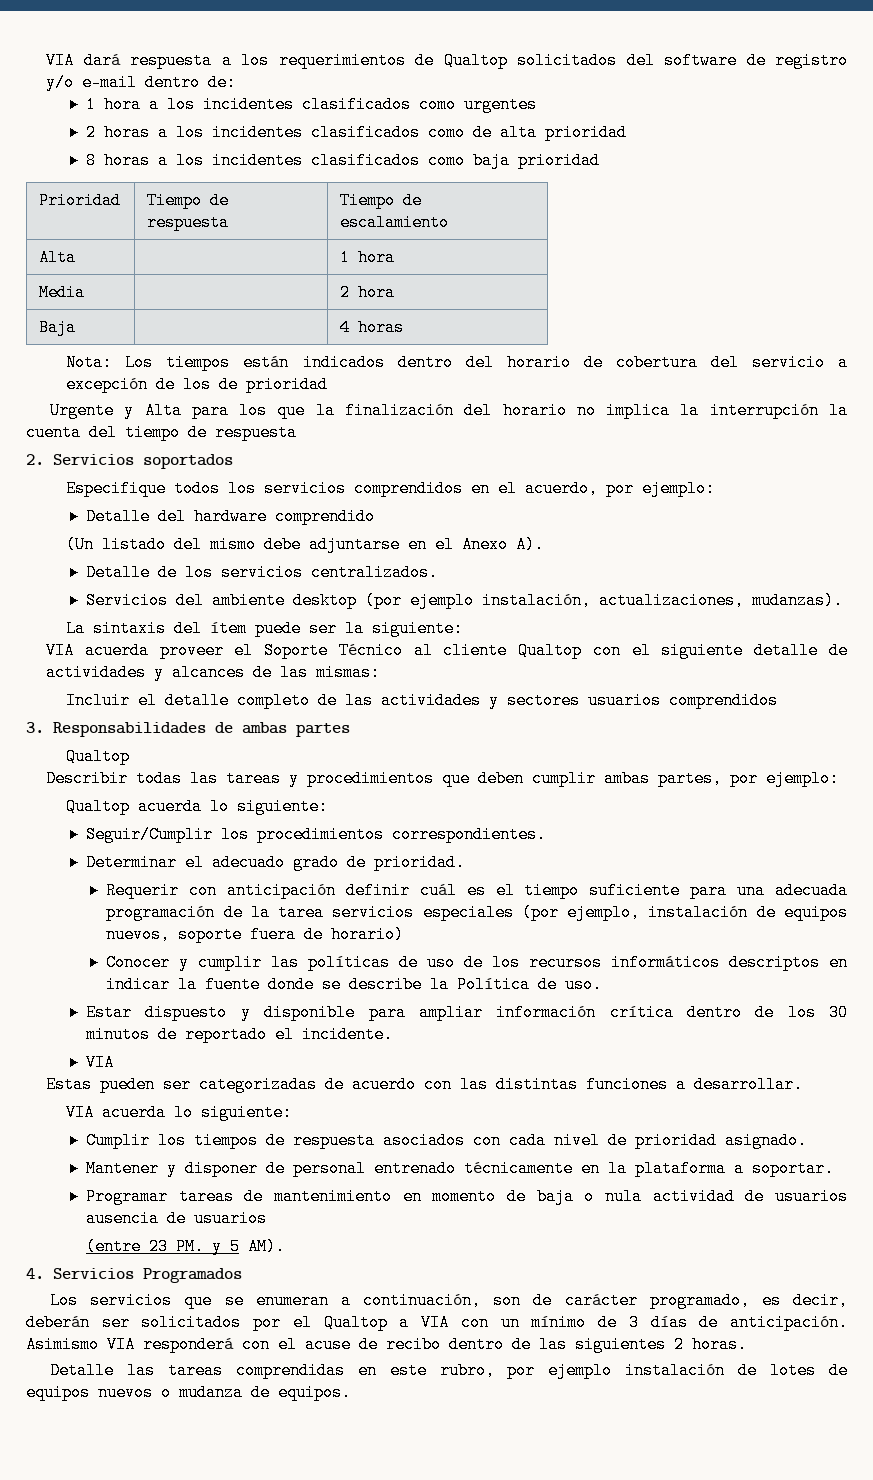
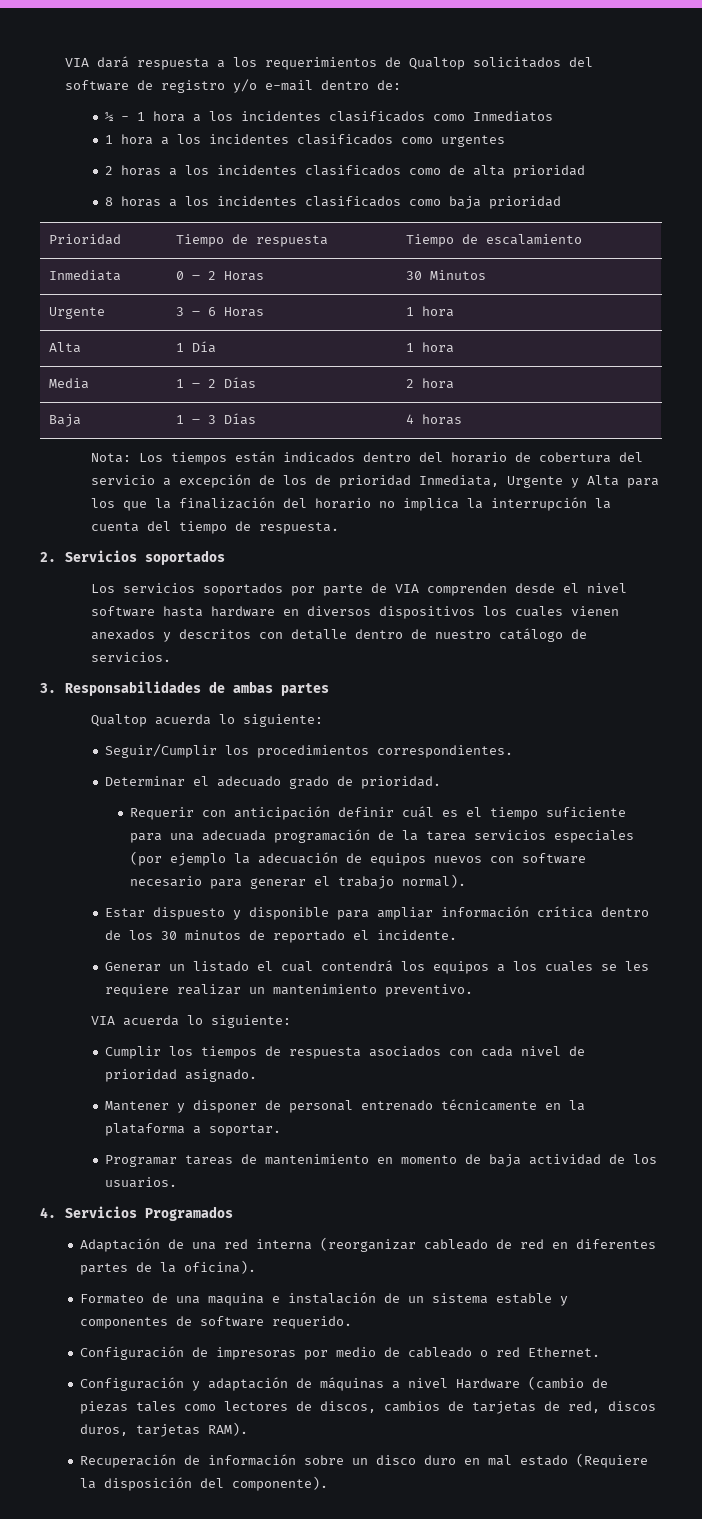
+ ½ - 1 hora a los incidentes clasificados como Inmediatos
+ Inmediata | 0 – 2 Horas | 30 Minutos
+ Urgente | 3 – 6 Horas | 1 hora
- Alta | | 1 hora
+ Alta | 1 Día | 1 hora
- Media | | 2 hora
+ Media | 1 – 2 Días | 2 hora
- Baja | | 4 horas
+ Baja | 1 – 3 Días | 4 horas
- Nota: Los tiempos están indicados dentro del horario de cobertura del servicio a excepción de los de prioridad
- Urgente y Alta para los que la finalización del horario no implica la interrupción la cuenta del tiempo de respuesta
+ Nota: Los tiempos están indicados dentro del horario de cobertura del servicio a excepción de los de prioridad Inmediata, Urgente y Alta para los que la finalización del horario no implica la interrupción la cuenta del tiempo de respuesta.
- Especifique todos los servicios comprendidos en el acuerdo, por ejemplo:
- Detalle del hardware comprendido
- (Un listado del mismo debe adjuntarse en el Anexo A).
- Detalle de los servicios centralizados.
- Servicios del ambiente desktop (por ejemplo instalación, actualizaciones, mudanzas).
- La sintaxis del ítem puede ser la siguiente:
- VIA acuerda proveer el Soporte Técnico al cliente Qualtop con el siguiente detalle de actividades y alcances de las mismas:
- Incluir el detalle completo de las actividades y sectores usuarios comprendidos
+ Los servicios soportados por parte de VIA comprenden desde el nivel software hasta hardware en diversos dispositivos los cuales vienen anexados y descritos con detalle dentro de nuestro catálogo de servicios.
  3. Responsabilidades de ambas partes
- Qualtop
- Describir todas las tareas y procedimientos que deben cumplir ambas partes, por ejemplo:
- Requerir con anticipación definir cuál es el tiempo suficiente para una adecuada programación de la tarea servicios especiales (por ejemplo, instalación de equipos nuevos, soporte fuera de horario)
- Conocer y cumplir las políticas de uso de los recursos informáticos descriptos en indicar la fuente donde se describe la Política de uso.
+ Requerir con anticipación definir cuál es el tiempo suficiente para una adecuada programación de la tarea servicios especiales (por ejemplo la adecuación de equipos nuevos con software necesario para generar el trabajo normal).
  Estar dispuesto y disponible para ampliar información crítica dentro de los 30 minutos de reportado el incidente.
- VIA
- Estas pueden ser categorizadas de acuerdo con las distintas funciones a desarrollar.
+ Generar un listado el cual contendrá los equipos a los cuales se les requiere realizar un mantenimiento preventivo.
- Programar tareas de mantenimiento en momento de baja o nula actividad de usuarios ausencia de usuarios
- (entre 23 PM. y 5 AM).
+ Programar tareas de mantenimiento en momento de baja actividad de los usuarios.
  4. Servicios Programados
- Los servicios que se enumeran a continuación, son de carácter programado, es decir, deberán ser solicitados por el Qualtop a VIA con un mínimo de 3 días de anticipación. Asimismo VIA responderá con el acuse de recibo dentro de las siguientes 2 horas.
- Detalle las tareas comprendidas en este rubro, por ejemplo instalación de lotes de equipos nuevos o mudanza de equipos.
+ Adaptación de una red interna (reorganizar cableado de red en diferentes partes de la oficina).
+ Formateo de una maquina e instalación de un sistema estable y componentes de software requerido.
+ Configuración de impresoras por medio de cableado o red Ethernet.
+ Configuración y adaptación de máquinas a nivel Hardware (cambio de piezas tales como lectores de discos, cambios de tarjetas de red, discos duros, tarjetas RAM).
+ Recuperación de información sobre un disco duro en mal estado (Requiere la disposición del componente).

